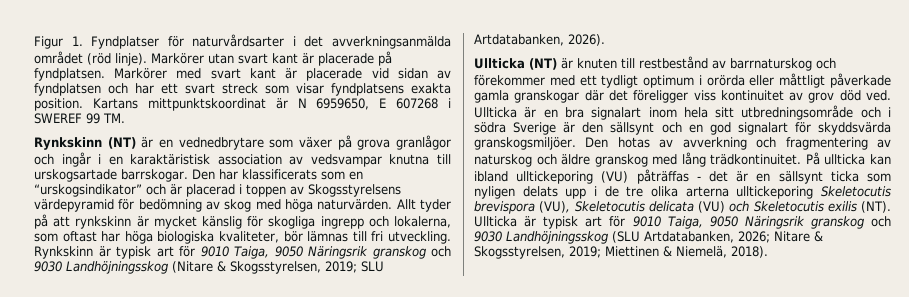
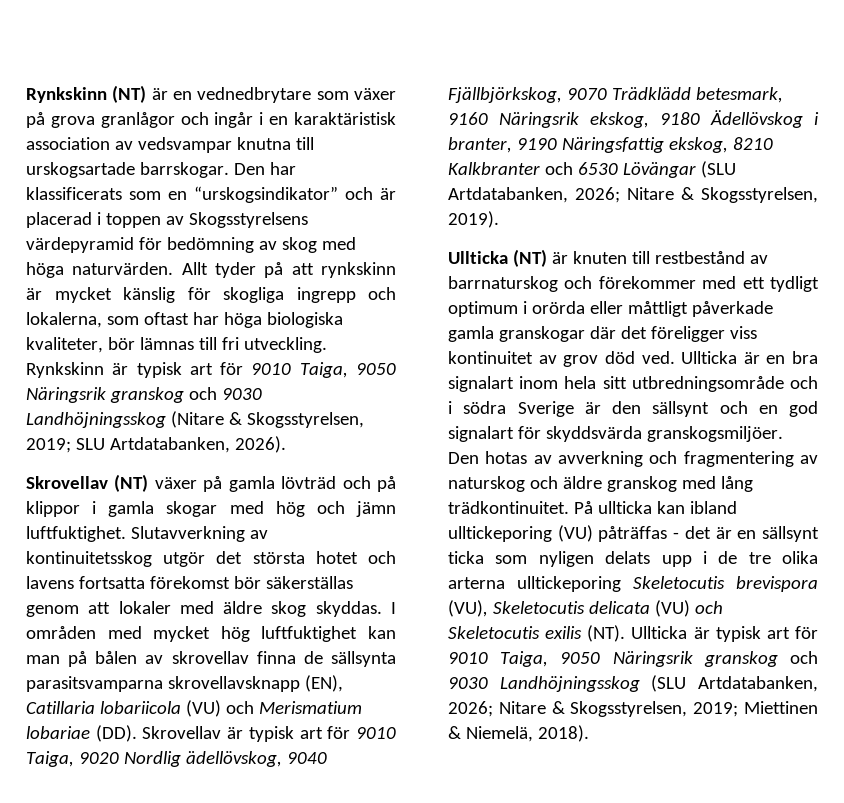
- Figur 1. Fyndplatser för naturvårdsarter i det avverkningsanmälda området (röd linje). Markörer utan svart kant är placerade på fyndplatsen. Markörer med svart kant är placerade vid sidan av fyndplatsen och har ett svart streck som visar fyndplatsens exakta position. Kartans mittpunktskoordinat är N 6959650, E 607268 i SWEREF 99 TM.
+ Skrovellav (NT) växer på gamla lövträd och på klippor i gamla skogar med hög och jämn luftfuktighet. Slutavverkning av kontinuitetsskog utgör det största hotet och lavens fortsatta förekomst bör säkerställas genom att lokaler med äldre skog skyddas. I områden med mycket hög luftfuktighet kan man på bålen av skrovellav finna de sällsynta parasitsvamparna skrovellavsknapp (EN), Catillaria lobariicola (VU) och Merismatium lobariae (DD). Skrovellav är typisk art för 9010 Taiga, 9020 Nordlig ädellövskog, 9040 Fjällbjörkskog, 9070 Trädklädd betesmark, 9160 Näringsrik ekskog, 9180 Ädellövskog i branter, 9190 Näringsfattig ekskog, 8210 Kalkbranter och 6530 Lövängar (SLU Artdatabanken, 2026; Nitare & Skogsstyrelsen, 2019).

